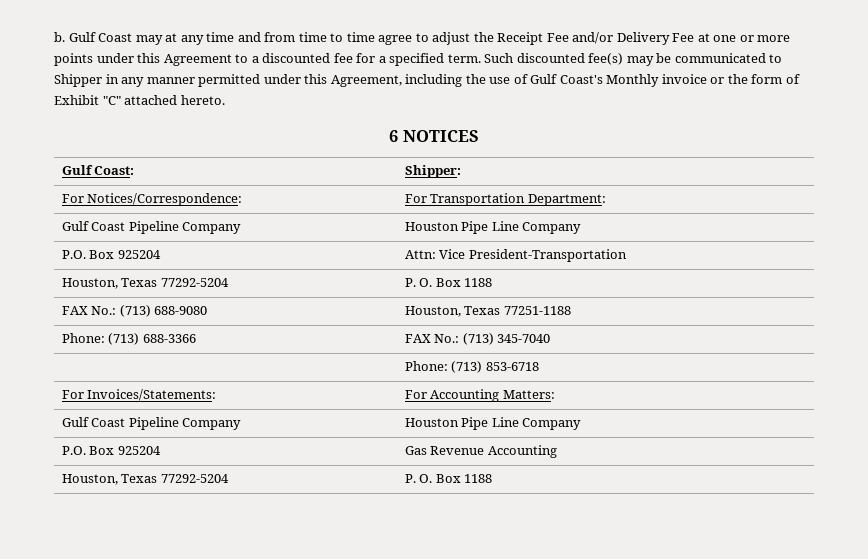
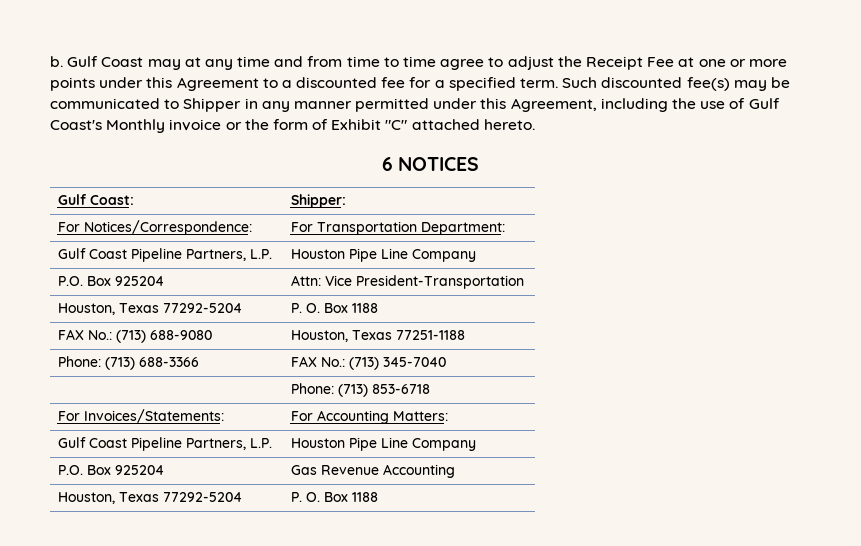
- Gulf Coast may at any time and from time to time agree to adjust the Receipt Fee and/or Delivery Fee at one or more points under this Agreement to a discounted fee for a specified term.
+ Gulf Coast may at any time and from time to time agree to adjust the Receipt Fee at one or more points under this Agreement to a discounted fee for a specified term.
  For Notices/Correspondence: | For Transportation Department:
- Gulf Coast Pipeline Company | Houston Pipe Line Company
+ Gulf Coast Pipeline Partners, L.P. | Houston Pipe Line Company
  For Invoices/Statements: | For Accounting Matters:
- Gulf Coast Pipeline Company | Houston Pipe Line Company
+ Gulf Coast Pipeline Partners, L.P. | Houston Pipe Line Company

